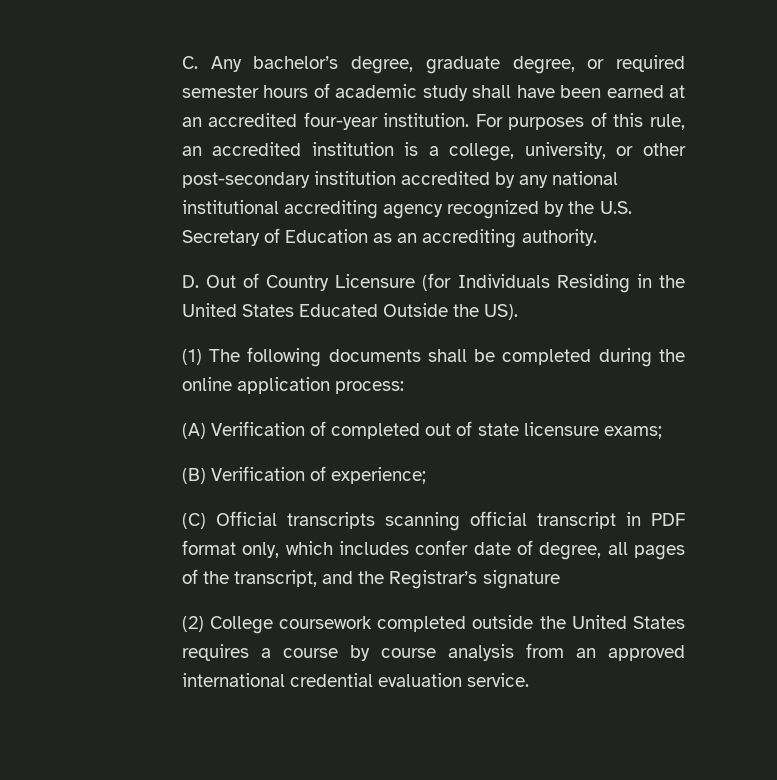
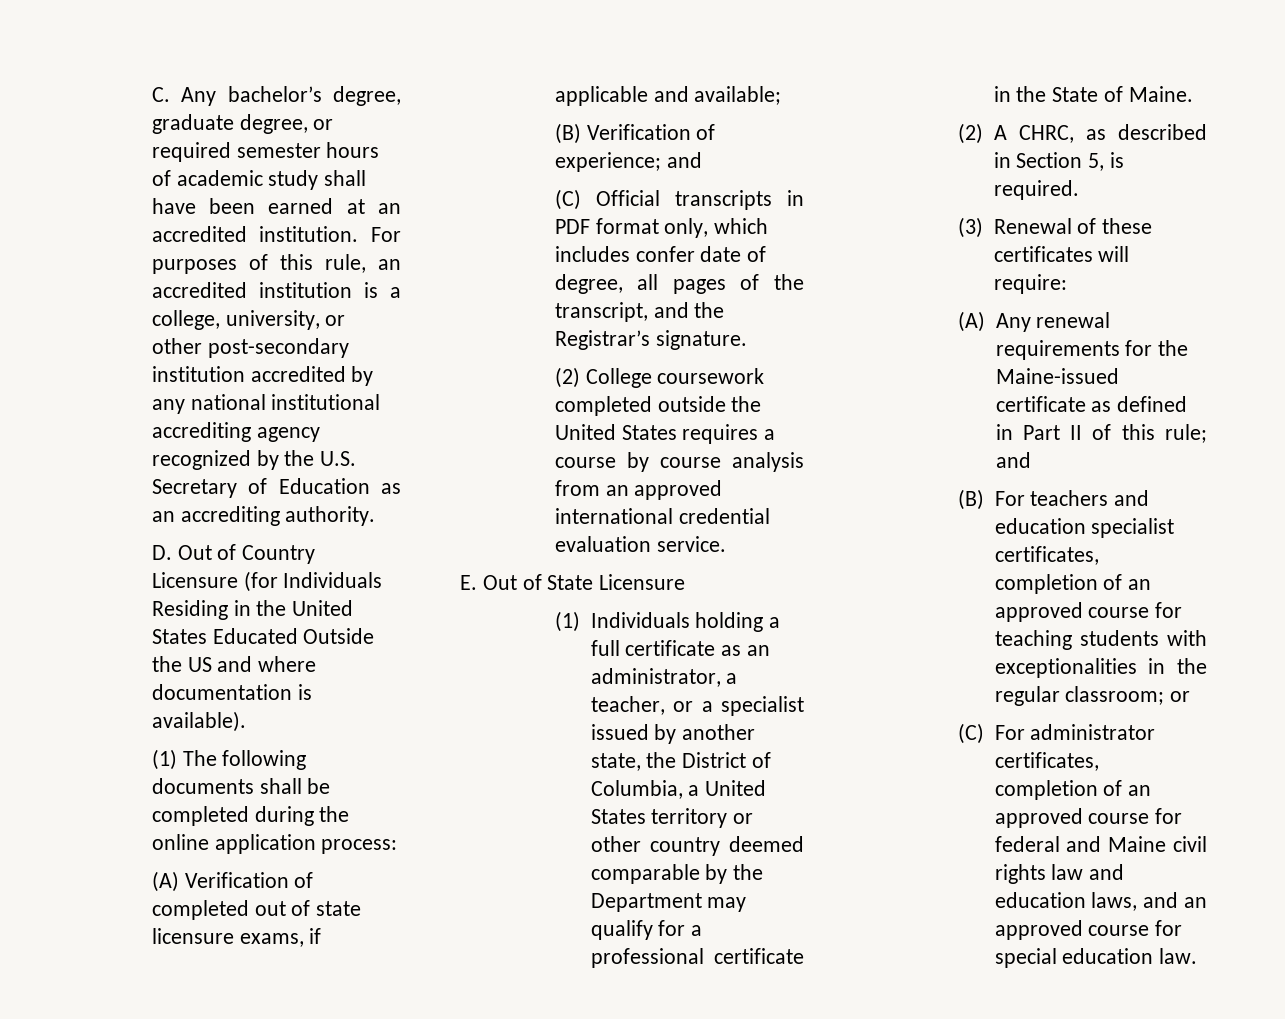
- C. Any bachelor’s degree, graduate degree, or required semester hours of academic study shall have been earned at an accredited four-year institution.
+ C. Any bachelor’s degree, graduate degree, or required semester hours of academic study shall have been earned at an accredited institution.
- D. Out of Country Licensure (for Individuals Residing in the United States Educated Outside the US).
+ D. Out of Country Licensure (for Individuals Residing in the United States Educated Outside the US and where documentation is available).
- (A) Verification of completed out of state licensure exams;
+ (A) Verification of completed out of state licensure exams, if applicable and available;
- (B) Verification of experience;
+ (B) Verification of experience; and
- (C) Official transcripts scanning official transcript in PDF format only, which includes confer date of degree, all pages of the transcript, and the Registrar’s signature
+ (C) Official transcripts in PDF format only, which includes confer date of degree, all pages of the transcript, and the Registrar’s signature.
+ E. Out of State Licensure
+ (1) Individuals holding a full certificate as an administrator, a teacher, or a specialist issued by another state, the District of Columbia, a United States territory or other country deemed comparable by the Department may qualify for a professional certificate in the State of Maine.
+ (2) A CHRC, as described in Section 5, is required.
+ (3) Renewal of these certificates will require:
+ (A) Any renewal requirements for the Maine-issued certificate as defined in Part II of this rule; and
+ (B) For teachers and education specialist certificates, completion of an approved course for teaching students with exceptionalities in the regular classroom; or
+ (C) For administrator certificates, completion of an approved course for federal and Maine civil rights law and education laws, and an approved course for special education law.

